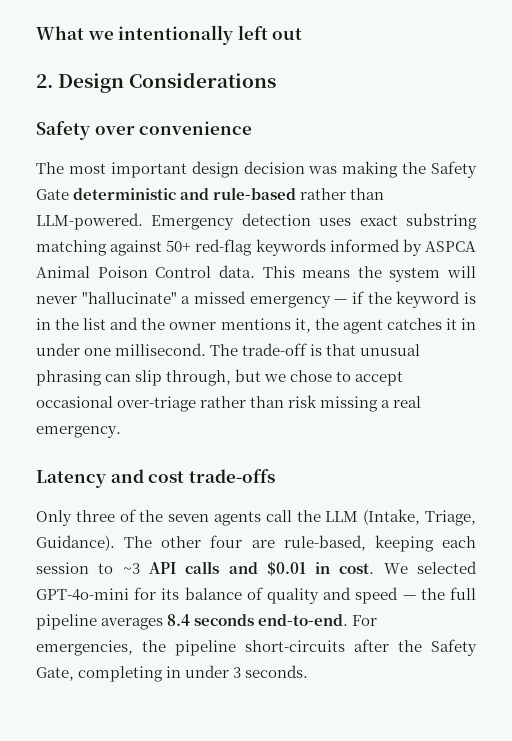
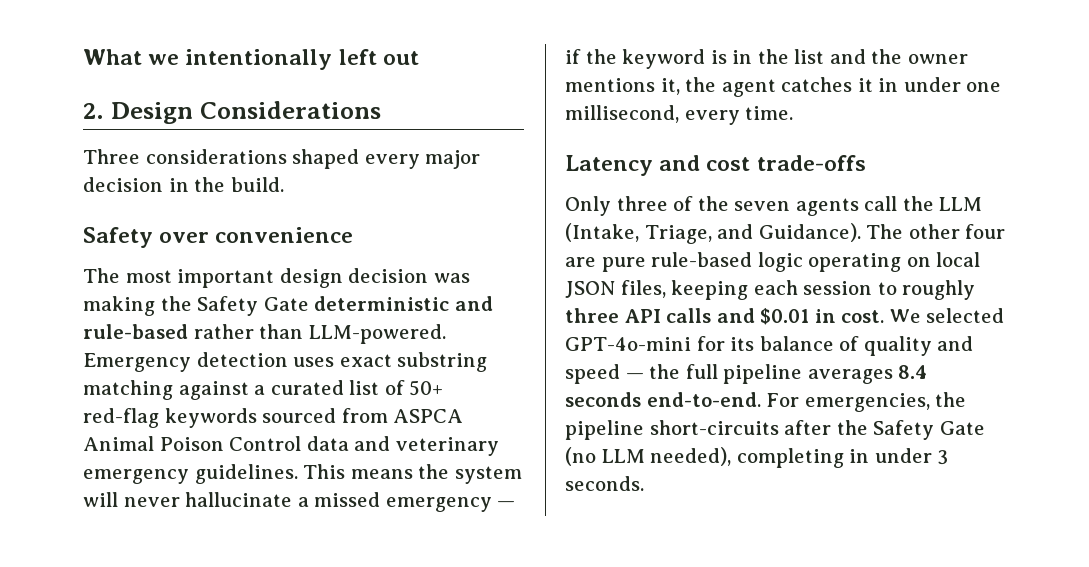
+ Three considerations shaped every major decision in the build.
- Emergency detection uses exact substring matching against 50+ red-flag keywords informed by ASPCA Animal Poison Control data.
+ Emergency detection uses exact substring matching against a curated list of 50+ red-flag keywords sourced from ASPCA Animal Poison Control data and veterinary emergency guidelines.
- This means the system will never "hallucinate" a missed emergency — if the keyword is in the list and the owner mentions it, the agent catches it in under one millisecond. The trade-off is that unusual phrasing can slip through, but we chose to accept occasional over-triage rather than risk missing a real emergency.
+ This means the system will never hallucinate a missed emergency — if the keyword is in the list and the owner mentions it, the agent catches it in under one millisecond, every time.
- Only three of the seven agents call the LLM (Intake, Triage, Guidance).
+ Only three of the seven agents call the LLM (Intake, Triage, and Guidance).
- The other four are rule-based, keeping each session to ~3 API calls and $0.01 in cost.
+ The other four are pure rule-based logic operating on local JSON files, keeping each session to roughly three API calls and $0.01 in cost.
- For emergencies, the pipeline short-circuits after the Safety Gate, completing in under 3 seconds.
+ For emergencies, the pipeline short-circuits after the Safety Gate (no LLM needed), completing in under 3 seconds.

